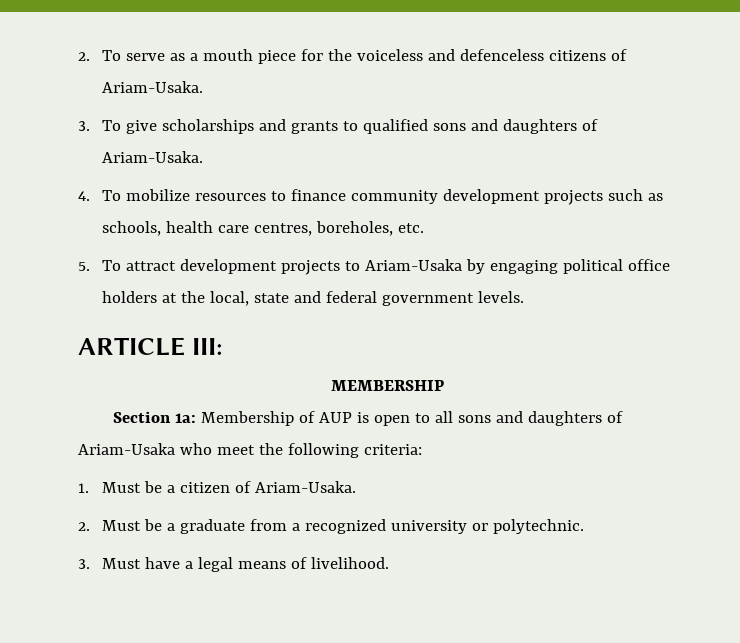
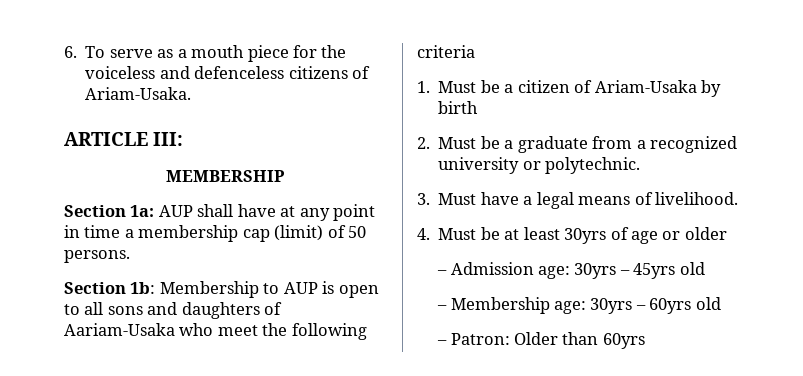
- 2. To serve as a mouth piece for the voiceless and defenceless citizens of Ariam-Usaka.
+ 6. To serve as a mouth piece for the voiceless and defenceless citizens of Ariam-Usaka.
- 3. To give scholarships and grants to qualified sons and daughters of Ariam-Usaka.
- 4. To mobilize resources to finance community development projects such as schools, health care centres, boreholes, etc.
- 5. To attract development projects to Ariam-Usaka by engaging political office holders at the local, state and federal government levels.
- Section 1a: Membership of AUP is open to all sons and daughters of Ariam-Usaka who meet the following criteria:
+ Section 1a: AUP shall have at any point in time a membership cap (limit) of 50 persons.
+ Section 1b: Membership to AUP is open to all sons and daughters of Aariam-Usaka who meet the following criteria
- 1. Must be a citizen of Ariam-Usaka.
+ 1. Must be a citizen of Ariam-Usaka by birth
+ 4. Must be at least 30yrs of age or older
+ – Admission age: 30yrs – 45yrs old
+ – Membership age: 30yrs – 60yrs old
+ – Patron: Older than 60yrs

